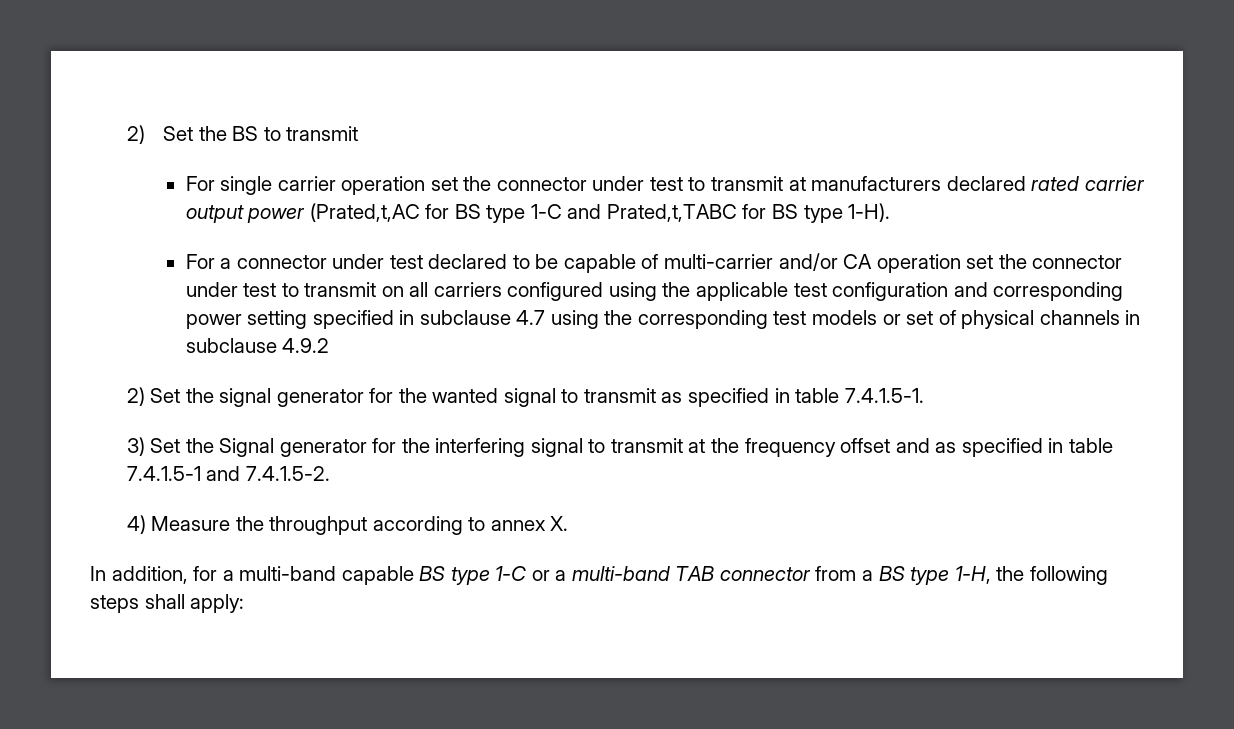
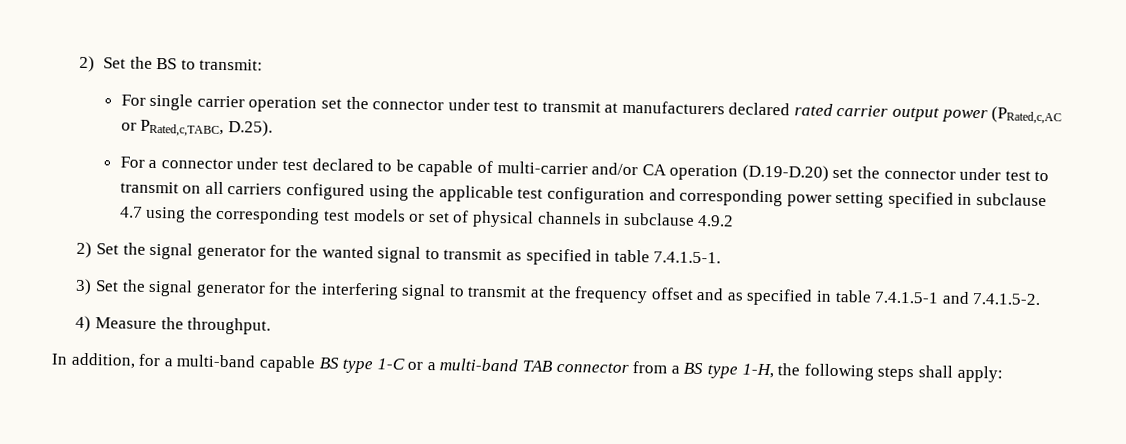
- 2) Set the BS to transmit
+ 2) Set the BS to transmit:
- For single carrier operation set the connector under test to transmit at manufacturers declared rated carrier output power (Prated,t,AC for BS type 1-C and Prated,t,TABC for BS type 1-H).
+ For single carrier operation set the connector under test to transmit at manufacturers declared rated carrier output power (PRated,c,AC or PRated,c,TABC, D.25).
- For a connector under test declared to be capable of multi-carrier and/or CA operation set the connector under test to transmit on all carriers configured using the applicable test configuration and corresponding power setting specified in subclause 4.7 using the corresponding test models or set of physical channels in subclause 4.9.2
+ For a connector under test declared to be capable of multi-carrier and/or CA operation (D.19-D.20) set the connector under test to transmit on all carriers configured using the applicable test configuration and corresponding power setting specified in subclause 4.7 using the corresponding test models or set of physical channels in subclause 4.9.2
- 3) Set the Signal generator for the interfering signal to transmit at the frequency offset and as specified in table 7.4.1.5-1 and 7.4.1.5-2.
+ 3) Set the signal generator for the interfering signal to transmit at the frequency offset and as specified in table 7.4.1.5-1 and 7.4.1.5-2.
- 4) Measure the throughput according to annex X.
+ 4) Measure the throughput.

